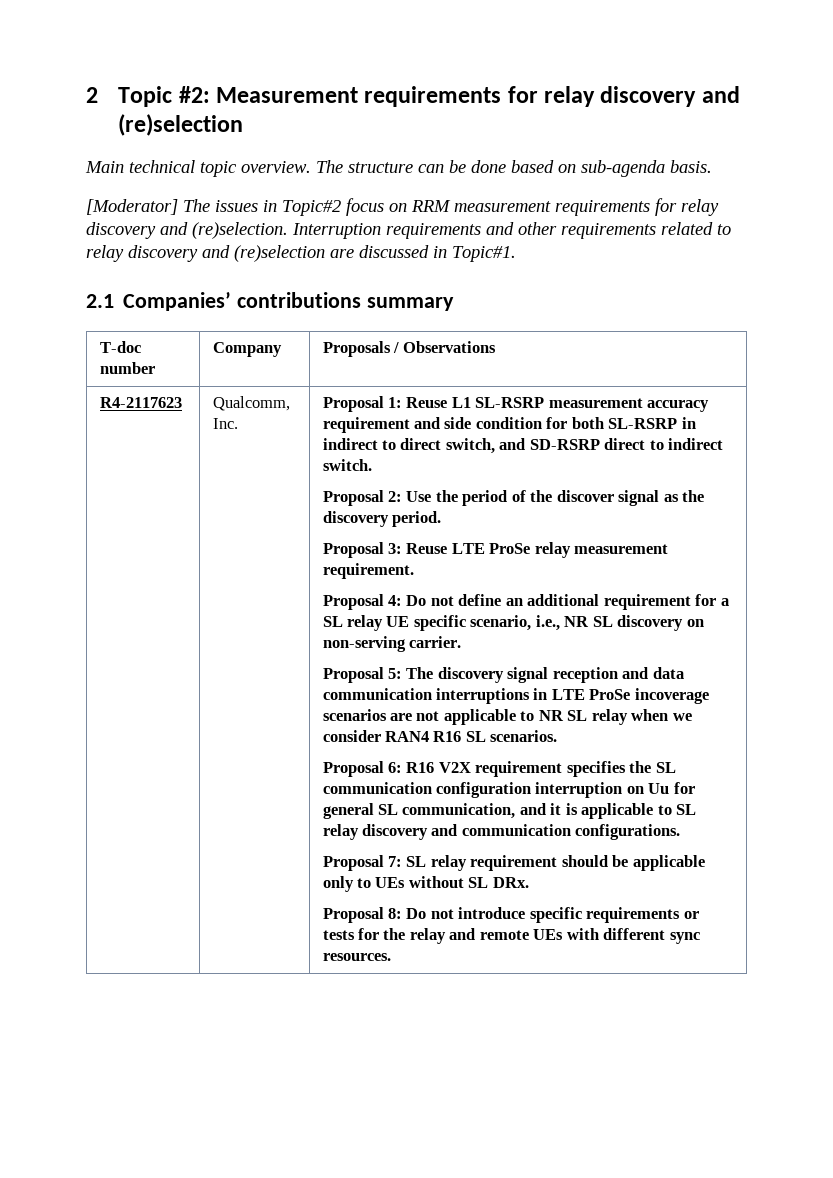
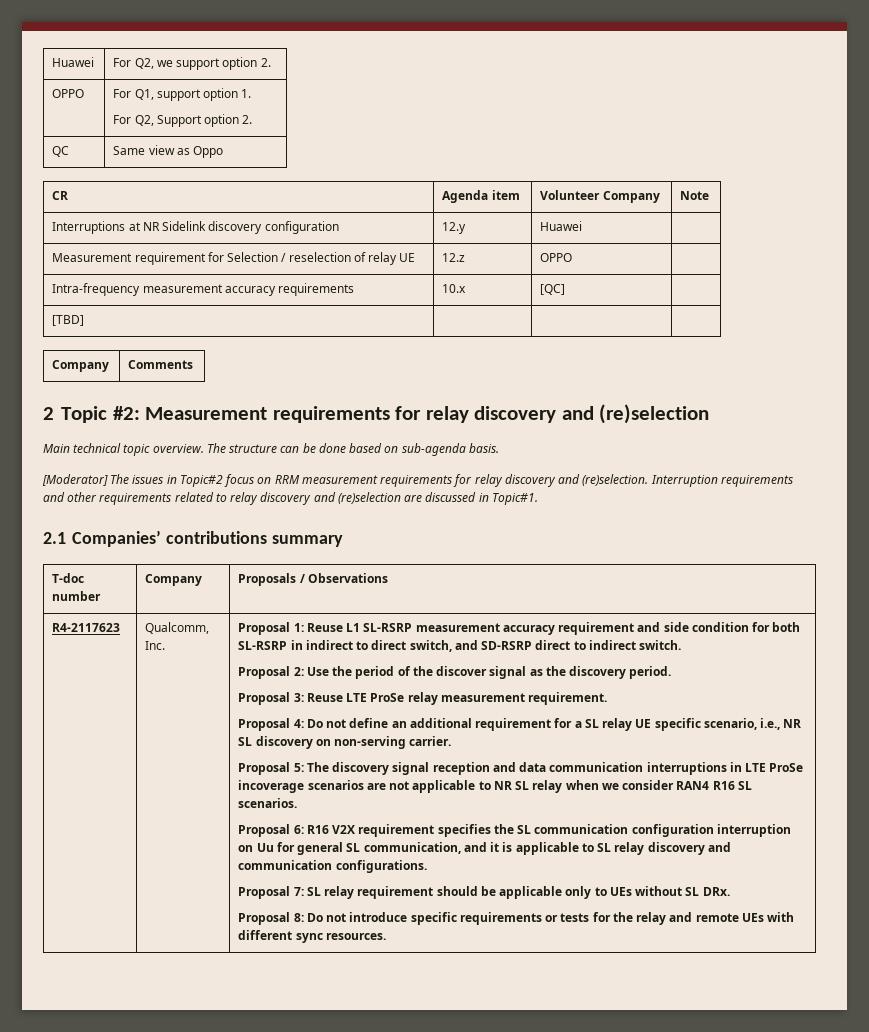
+ Huawei | For Q2, we support option 2.
+ OPPO | For Q1, support option 1.
+ For Q2, Support option 2.
+ QC | Same view as Oppo
+ CR | Agenda item | Volunteer Company | Note
+ Interruptions at NR Sidelink discovery configuration | 12.y | Huawei |
+ Measurement requirement for Selection / reselection of relay UE | 12.z | OPPO |
+ Intra-frequency measurement accuracy requirements | 10.x | [QC] |
+ [TBD] | | |
+ Company | Comments

